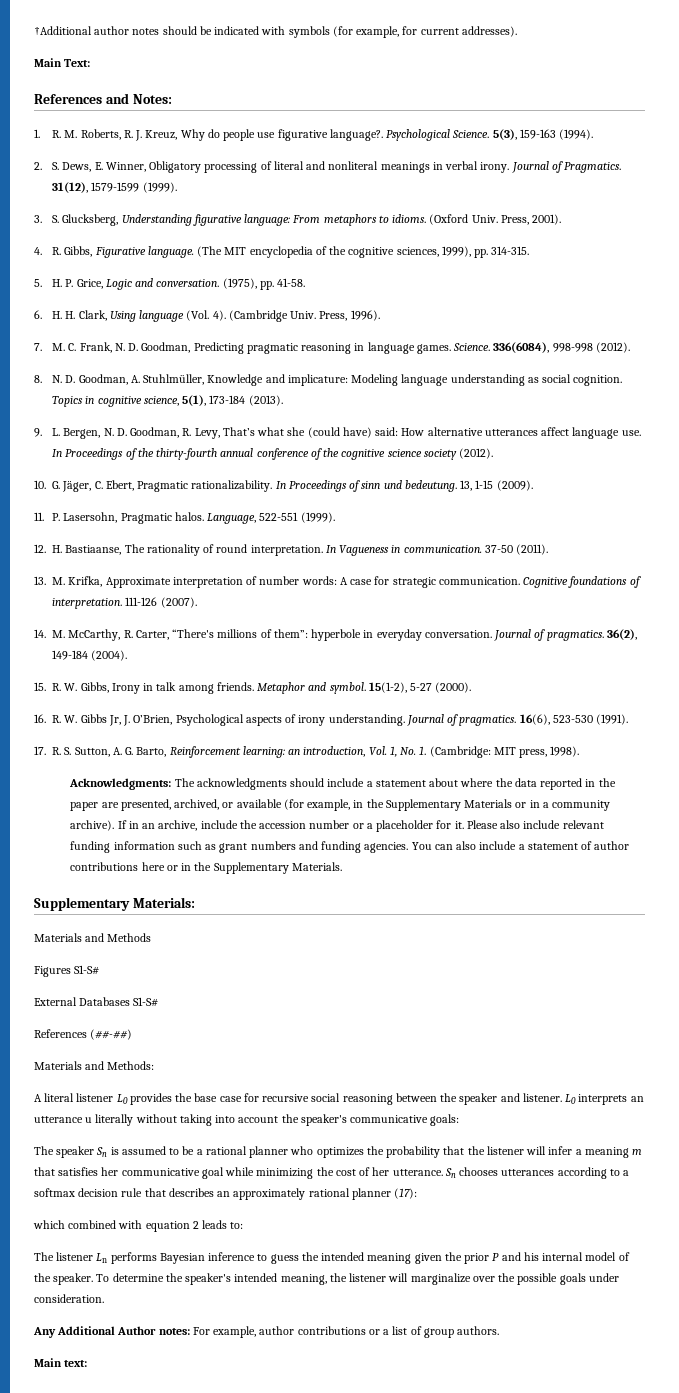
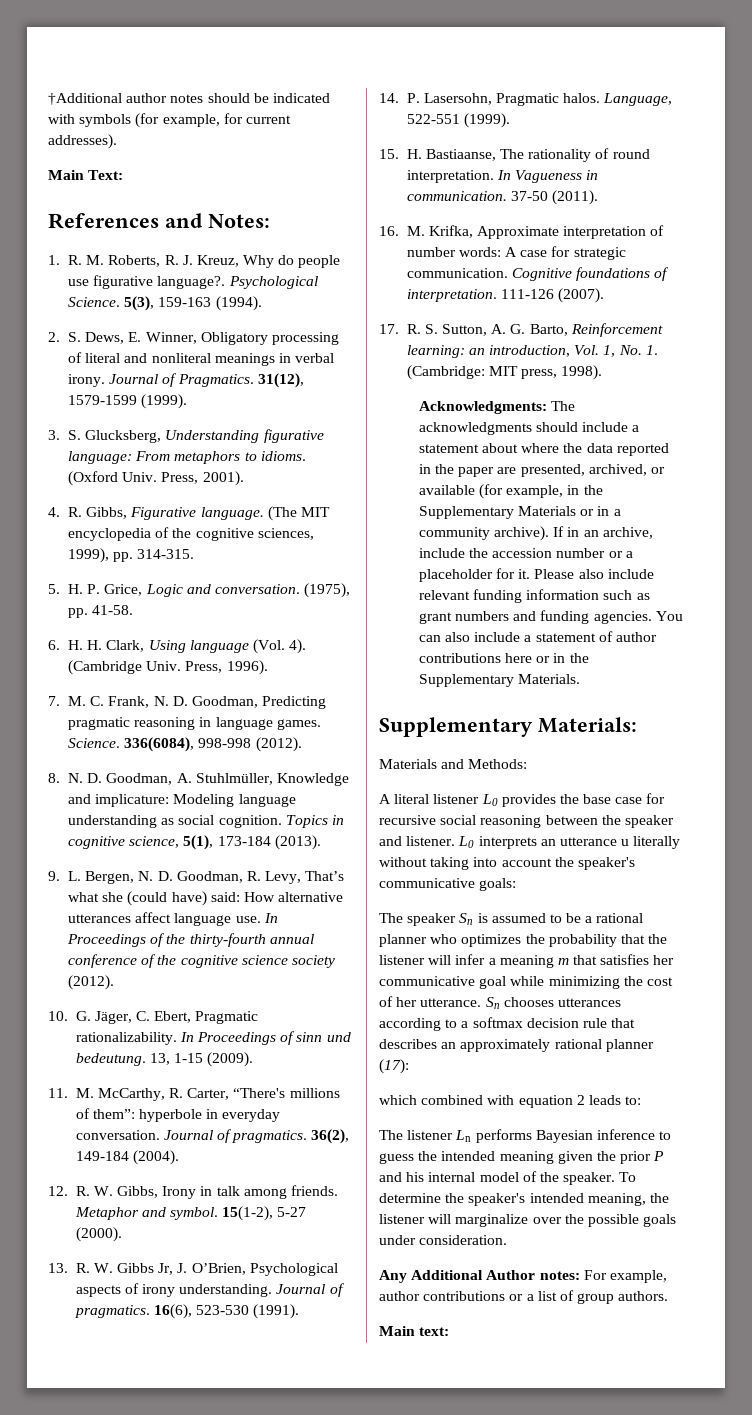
- 11. P. Lasersohn, Pragmatic halos. Language, 522-551 (1999).
- 12. H. Bastiaanse, The rationality of round interpretation. In Vagueness in communication. 37-50 (2011).
- 13. M. Krifka, Approximate interpretation of number words: A case for strategic communication. Cognitive foundations of interpretation. 111-126 (2007).
- 14. M. McCarthy, R. Carter, “There's millions of them”: hyperbole in everyday conversation.
+ 11. M. McCarthy, R. Carter, “There's millions of them”: hyperbole in everyday conversation.
- 15. R. W. Gibbs, Irony in talk among friends.
+ 12. R. W. Gibbs, Irony in talk among friends.
- 16. R. W. Gibbs Jr, J. O’Brien, Psychological aspects of irony understanding.
+ 13. R. W. Gibbs Jr, J. O’Brien, Psychological aspects of irony understanding.
+ 14. P. Lasersohn, Pragmatic halos. Language, 522-551 (1999).
+ 15. H. Bastiaanse, The rationality of round interpretation. In Vagueness in communication. 37-50 (2011).
+ 16. M. Krifka, Approximate interpretation of number words: A case for strategic communication. Cognitive foundations of interpretation. 111-126 (2007).
- Materials and Methods
- Figures S1-S#
- External Databases S1-S#
- References (##-##)

